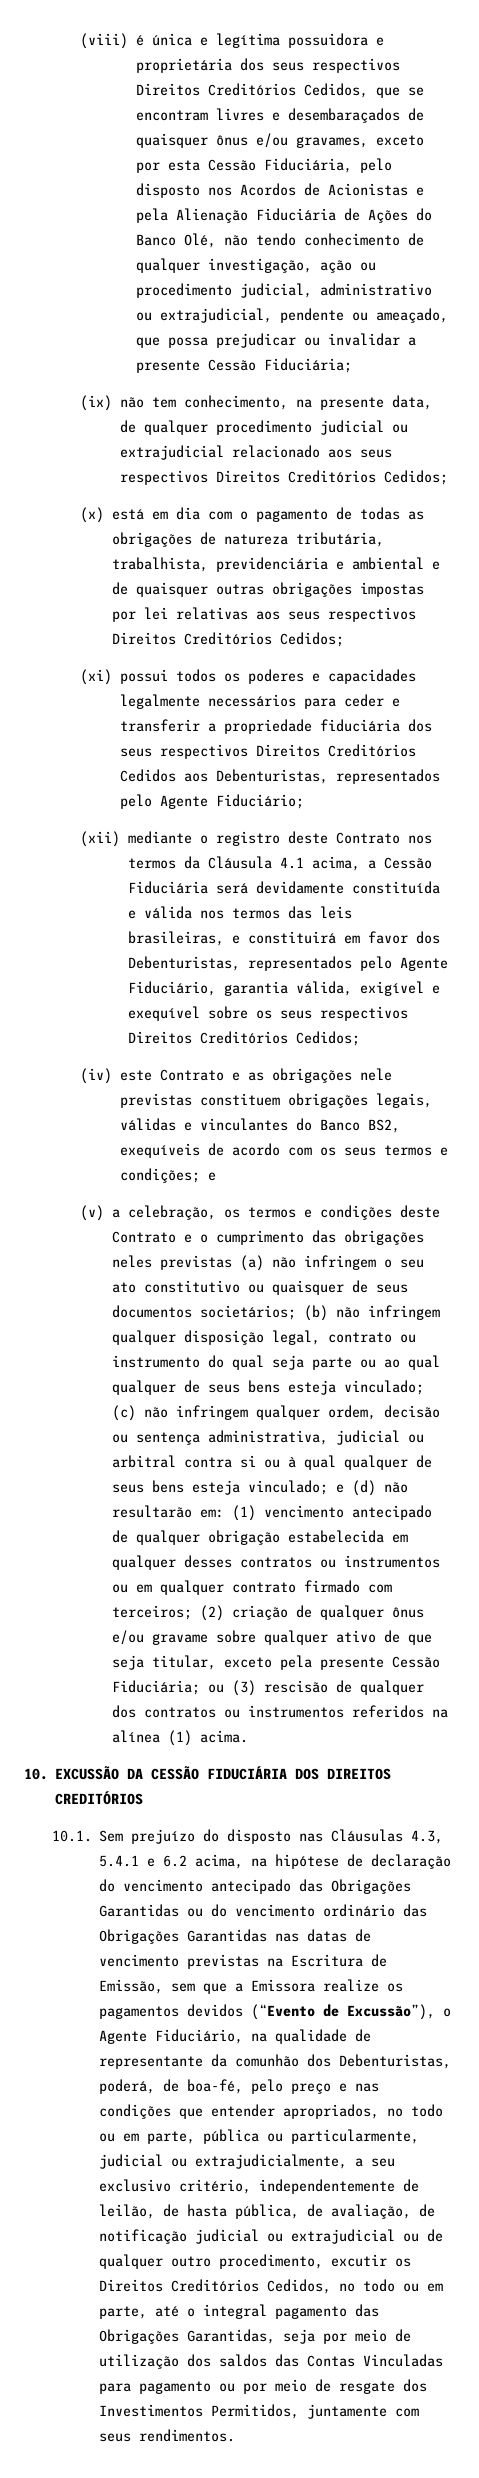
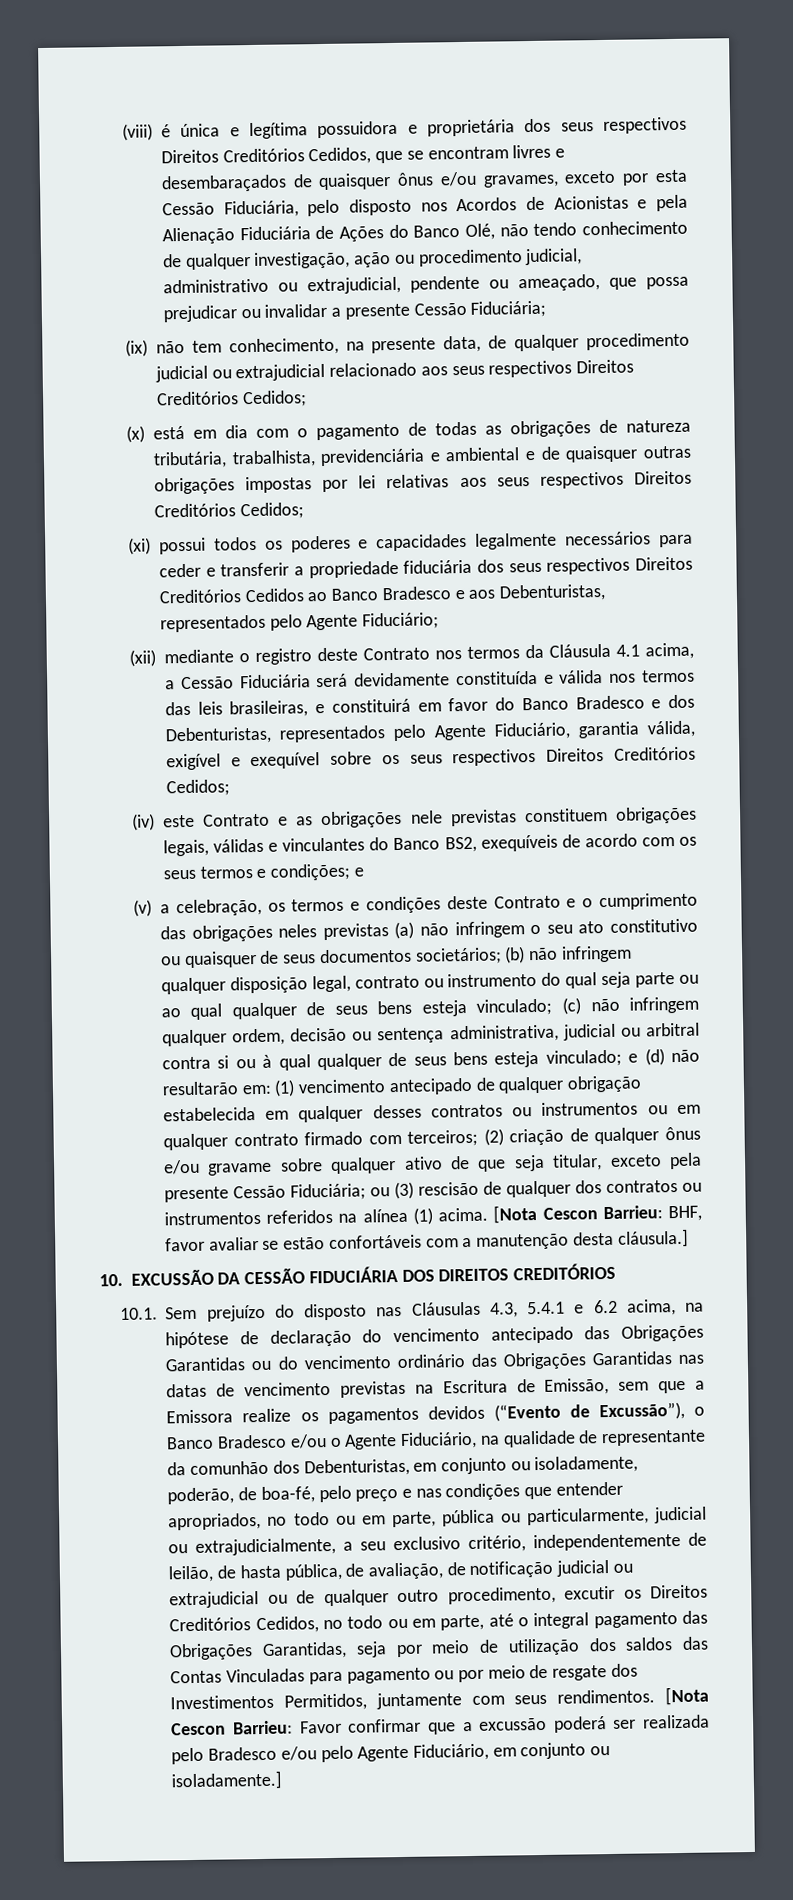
- (xi) possui todos os poderes e capacidades legalmente necessários para ceder e transferir a propriedade fiduciária dos seus respectivos Direitos Creditórios Cedidos aos Debenturistas, representados pelo Agente Fiduciário;
+ (xi) possui todos os poderes e capacidades legalmente necessários para ceder e transferir a propriedade fiduciária dos seus respectivos Direitos Creditórios Cedidos ao Banco Bradesco e aos Debenturistas, representados pelo Agente Fiduciário;
- (xii) mediante o registro deste Contrato nos termos da Cláusula 4.1 acima, a Cessão Fiduciária será devidamente constituída e válida nos termos das leis brasileiras, e constituirá em favor dos Debenturistas, representados pelo Agente Fiduciário, garantia válida, exigível e exequível sobre os seus respectivos Direitos Creditórios Cedidos;
+ (xii) mediante o registro deste Contrato nos termos da Cláusula 4.1 acima, a Cessão Fiduciária será devidamente constituída e válida nos termos das leis brasileiras, e constituirá em favor do Banco Bradesco e dos Debenturistas, representados pelo Agente Fiduciário, garantia válida, exigível e exequível sobre os seus respectivos Direitos Creditórios Cedidos;
+ [Nota Cescon Barrieu: BHF, favor avaliar se estão confortáveis com a manutenção desta cláusula.]
- 10.1. Sem prejuízo do disposto nas Cláusulas 4.3, 5.4.1 e 6.2 acima, na hipótese de declaração do vencimento antecipado das Obrigações Garantidas ou do vencimento ordinário das Obrigações Garantidas nas datas de vencimento previstas na Escritura de Emissão, sem que a Emissora realize os pagamentos devidos (“Evento de Excussão”), o Agente Fiduciário, na qualidade de representante da comunhão dos Debenturistas, poderá, de boa-fé, pelo preço e nas condições que entender apropriados, no todo ou em parte, pública ou particularmente, judicial ou extrajudicialmente, a seu exclusivo critério, independentemente de leilão, de hasta pública, de avaliação, de notificação judicial ou extrajudicial ou de qualquer outro procedimento, excutir os Direitos Creditórios Cedidos, no todo ou em parte, até o integral pagamento das Obrigações Garantidas, seja por meio de utilização dos saldos das Contas Vinculadas para pagamento ou por meio de resgate dos Investimentos Permitidos, juntamente com seus rendimentos.
+ 10.1. Sem prejuízo do disposto nas Cláusulas 4.3, 5.4.1 e 6.2 acima, na hipótese de declaração do vencimento antecipado das Obrigações Garantidas ou do vencimento ordinário das Obrigações Garantidas nas datas de vencimento previstas na Escritura de Emissão, sem que a Emissora realize os pagamentos devidos (“Evento de Excussão”), o Banco Bradesco e/ou o Agente Fiduciário, na qualidade de representante da comunhão dos Debenturistas, em conjunto ou isoladamente, poderão, de boa-fé, pelo preço e nas condições que entender apropriados, no todo ou em parte, pública ou particularmente, judicial ou extrajudicialmente, a seu exclusivo critério, independentemente de leilão, de hasta pública, de avaliação, de notificação judicial ou extrajudicial ou de qualquer outro procedimento, excutir os Direitos Creditórios Cedidos, no todo ou em parte, até o integral pagamento das Obrigações Garantidas, seja por meio de utilização dos saldos das Contas Vinculadas para pagamento ou por meio de resgate dos Investimentos Permitidos, juntamente com seus rendimentos.
+ [Nota Cescon Barrieu: Favor confirmar que a excussão poderá ser realizada pelo Bradesco e/ou pelo Agente Fiduciário, em conjunto ou isoladamente.]

